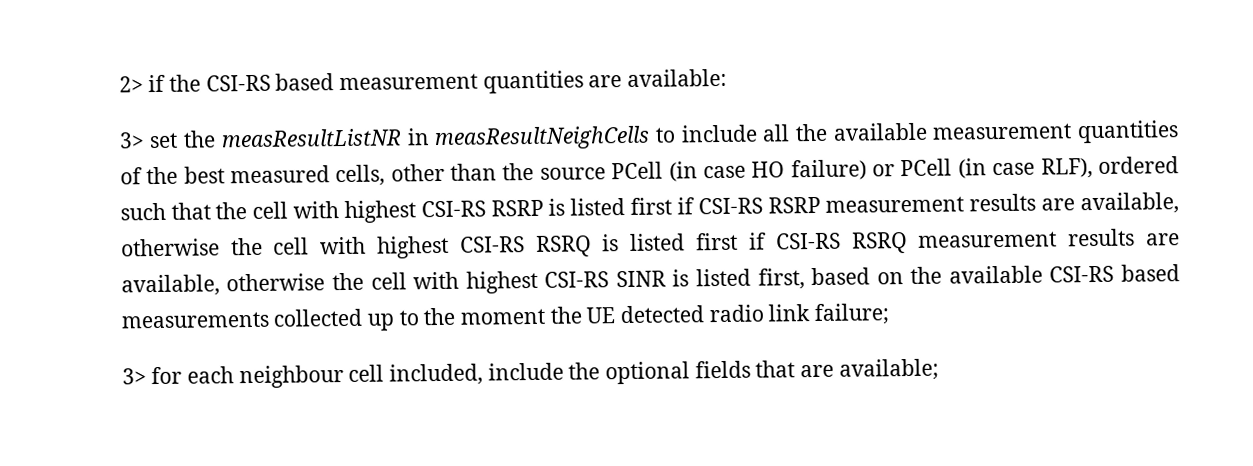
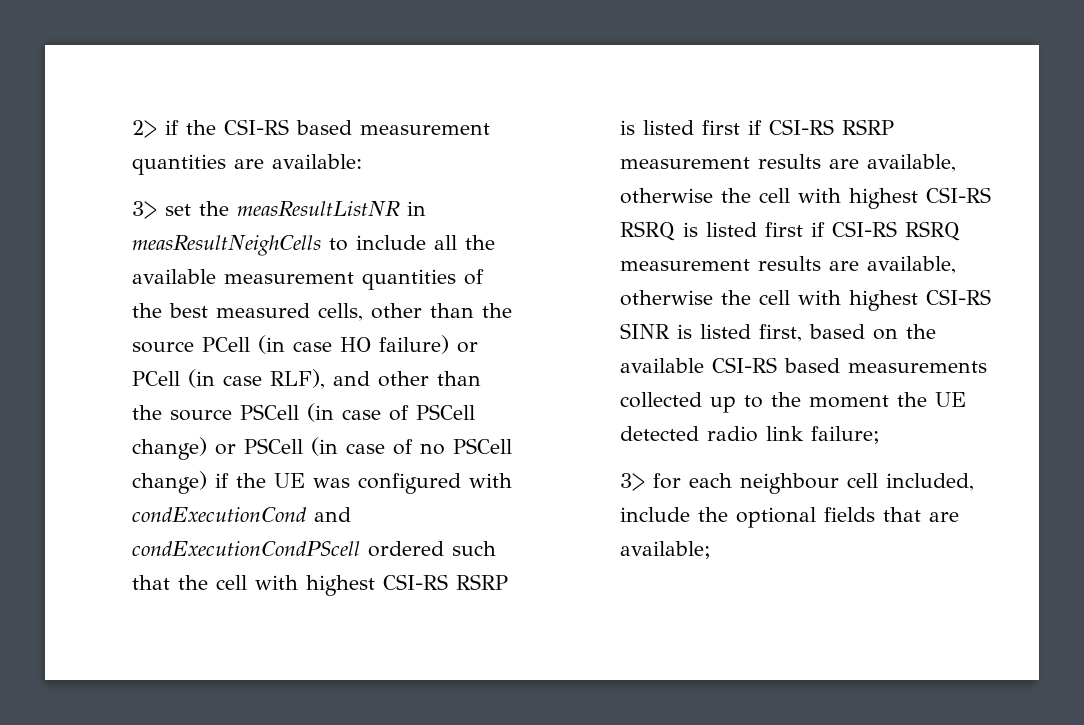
- 3> set the measResultListNR in measResultNeighCells to include all the available measurement quantities of the best measured cells, other than the source PCell (in case HO failure) or PCell (in case RLF), ordered such that the cell with highest CSI-RS RSRP is listed first if CSI-RS RSRP measurement results are available, otherwise the cell with highest CSI-RS RSRQ is listed first if CSI-RS RSRQ measurement results are available, otherwise the cell with highest CSI-RS SINR is listed first, based on the available CSI-RS based measurements collected up to the moment the UE detected radio link failure;
+ 3> set the measResultListNR in measResultNeighCells to include all the available measurement quantities of the best measured cells, other than the source PCell (in case HO failure) or PCell (in case RLF), and other than the source PSCell (in case of PSCell change) or PSCell (in case of no PSCell change) if the UE was configured with condExecutionCond and condExecutionCondPScell ordered such that the cell with highest CSI-RS RSRP is listed first if CSI-RS RSRP measurement results are available, otherwise the cell with highest CSI-RS RSRQ is listed first if CSI-RS RSRQ measurement results are available, otherwise the cell with highest CSI-RS SINR is listed first, based on the available CSI-RS based measurements collected up to the moment the UE detected radio link failure;

